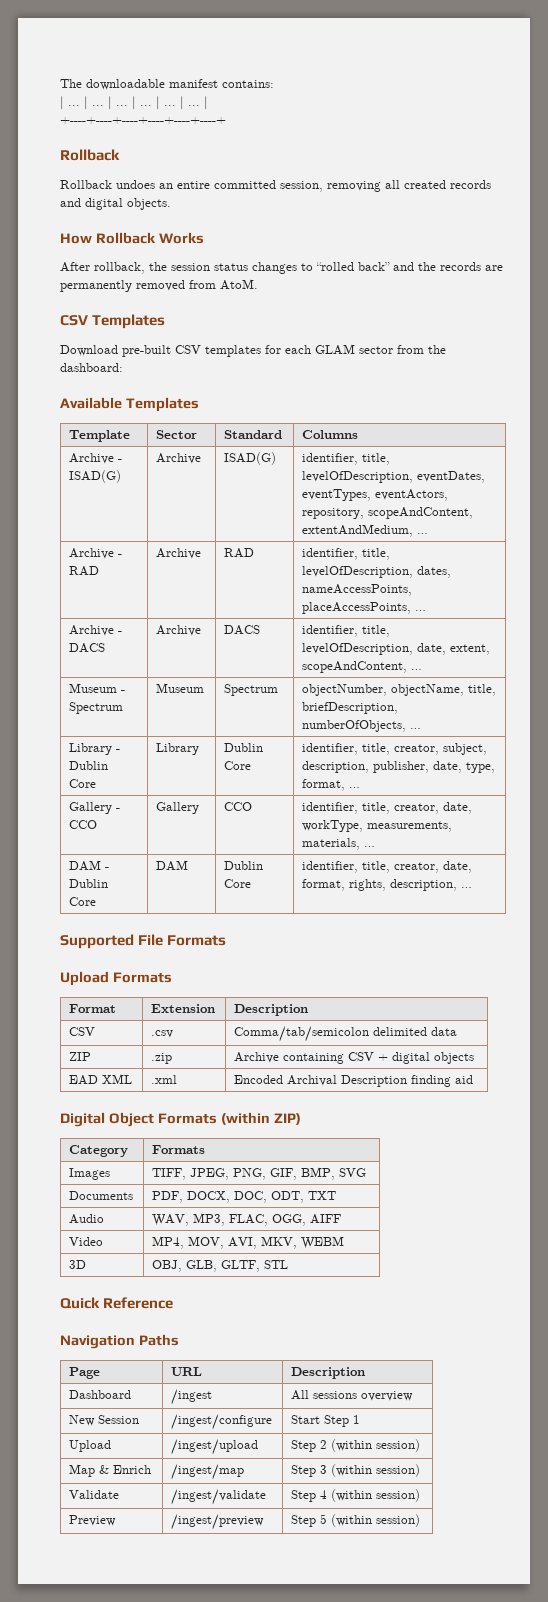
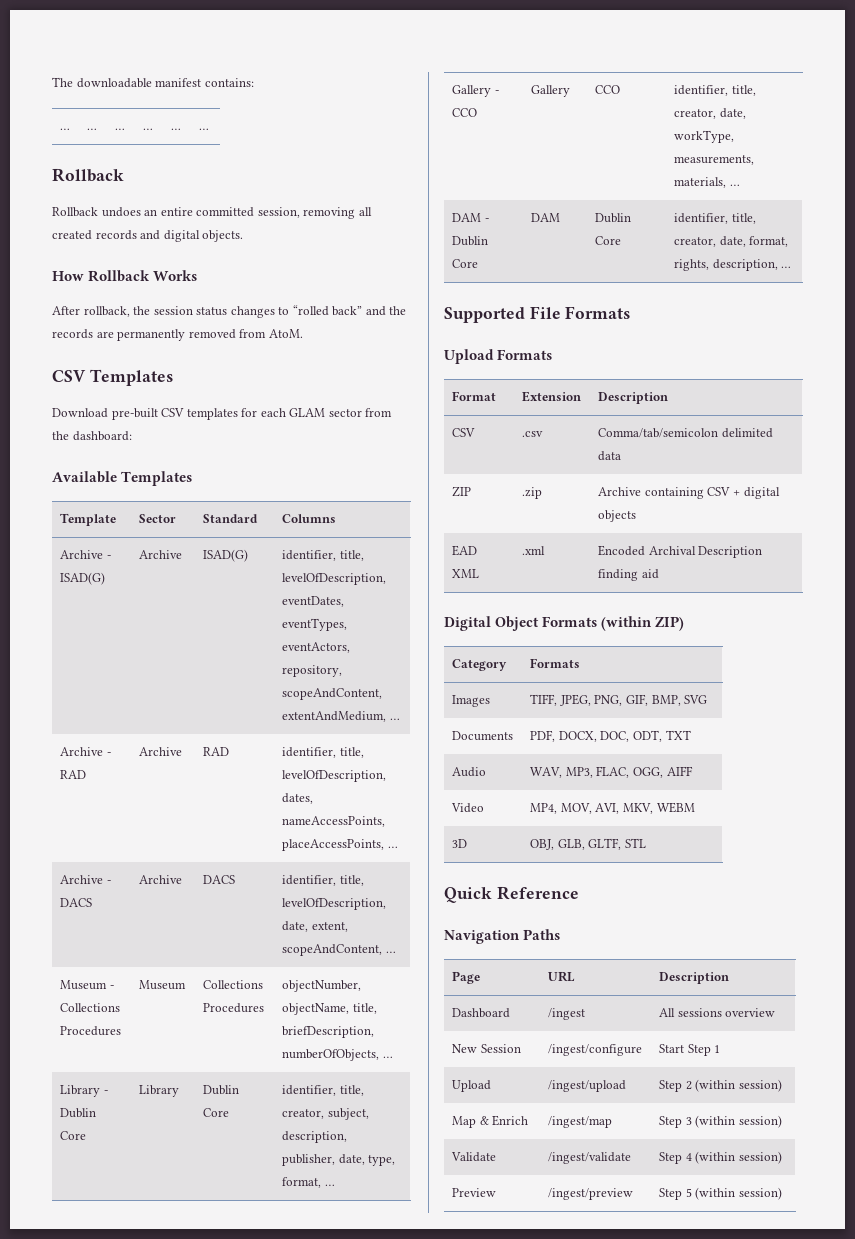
- | ... | ... | ... | ... | ... | ... |
- +----+----+----+----+----+----+
+ … | … | … | … | … | …
- Museum - Spectrum | Museum | Spectrum | objectNumber, objectName, title, briefDescription, numberOfObjects, …
+ Museum - Collections Procedures | Museum | Collections Procedures | objectNumber, objectName, title, briefDescription, numberOfObjects, …

